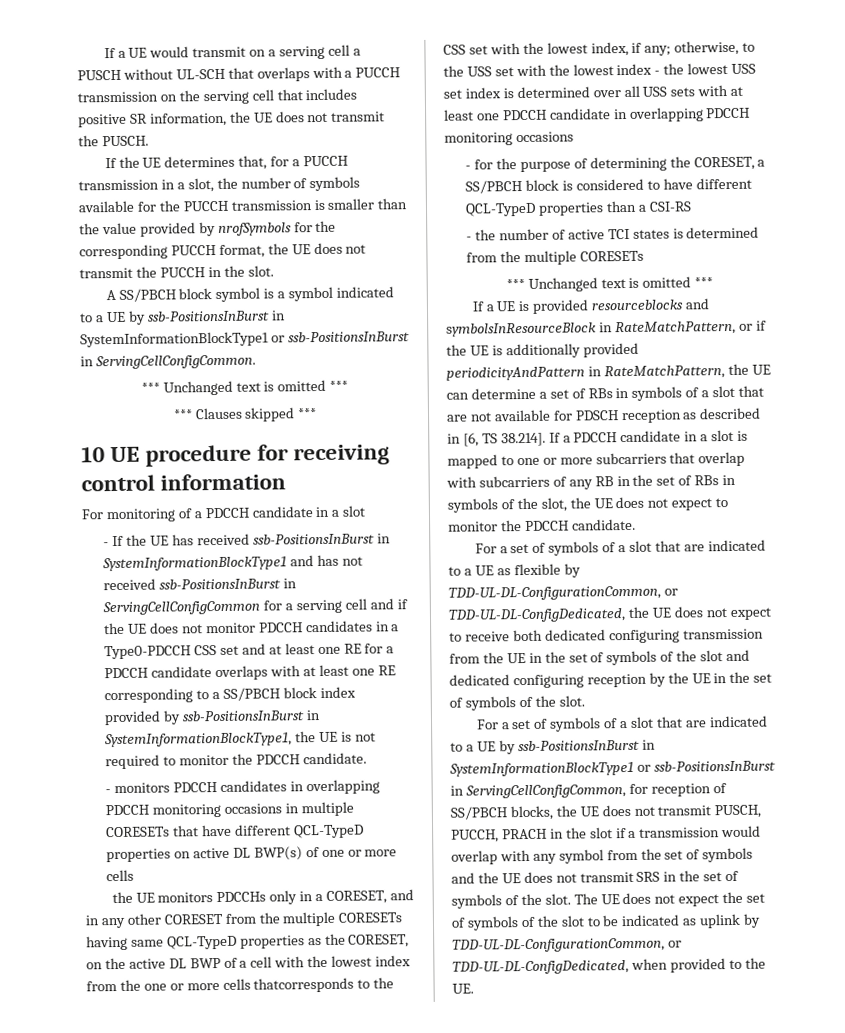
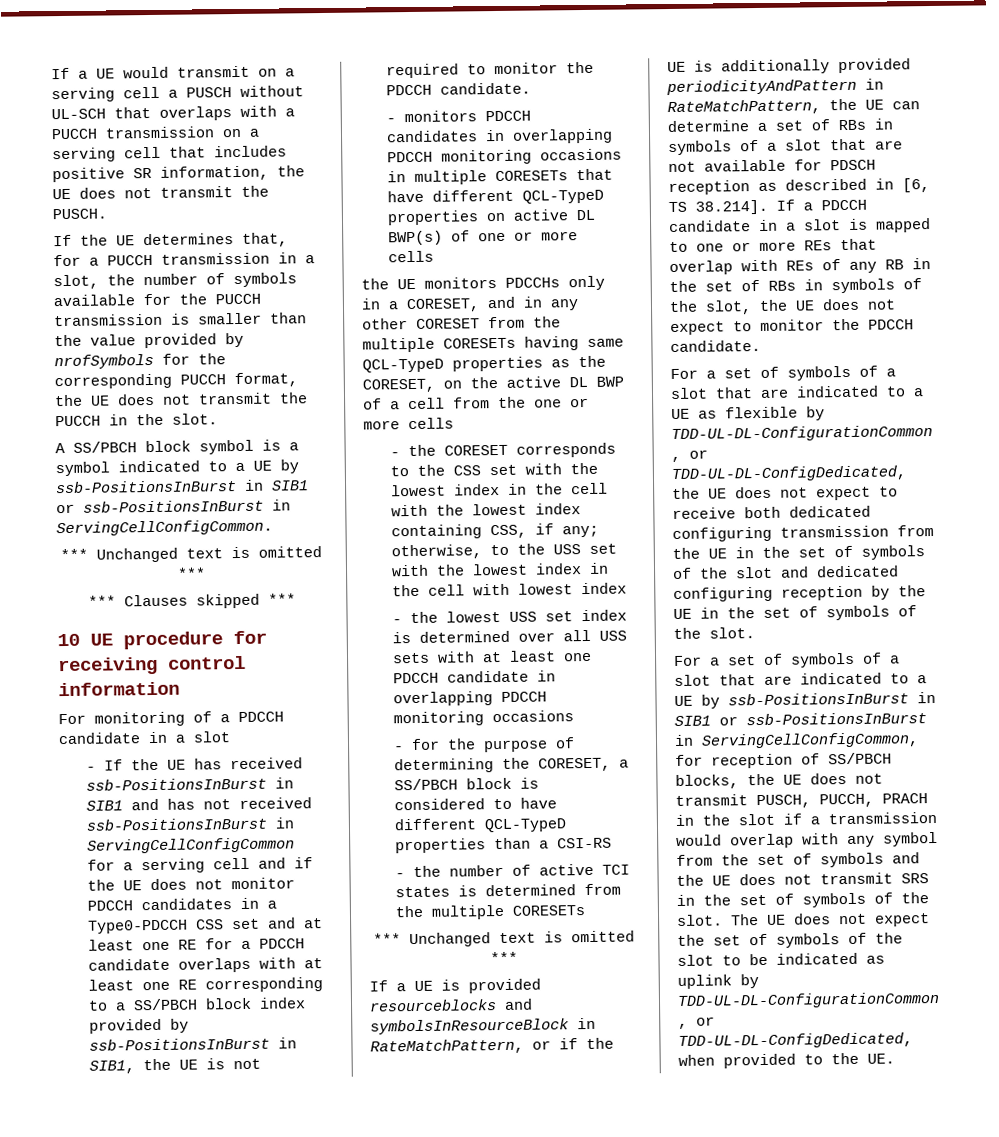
- If a UE would transmit on a serving cell a PUSCH without UL-SCH that overlaps with a PUCCH transmission on the serving cell that includes positive SR information, the UE does not transmit the PUSCH.
+ If a UE would transmit on a serving cell a PUSCH without UL-SCH that overlaps with a PUCCH transmission on a serving cell that includes positive SR information, the UE does not transmit the PUSCH.
- A SS/PBCH block symbol is a symbol indicated to a UE by ssb-PositionsInBurst in SystemInformationBlockType1 or ssb-PositionsInBurst in ServingCellConfigCommon.
+ A SS/PBCH block symbol is a symbol indicated to a UE by ssb-PositionsInBurst in SIB1 or ssb-PositionsInBurst in ServingCellConfigCommon.
- - If the UE has received ssb-PositionsInBurst in SystemInformationBlockType1 and has not received ssb-PositionsInBurst in ServingCellConfigCommon for a serving cell and if the UE does not monitor PDCCH candidates in a Type0-PDCCH CSS set and at least one RE for a PDCCH candidate overlaps with at least one RE corresponding to a SS/PBCH block index provided by ssb-PositionsInBurst in SystemInformationBlockType1, the UE is not required to monitor the PDCCH candidate.
+ - If the UE has received ssb-PositionsInBurst in SIB1 and has not received ssb-PositionsInBurst in ServingCellConfigCommon for a serving cell and if the UE does not monitor PDCCH candidates in a Type0-PDCCH CSS set and at least one RE for a PDCCH candidate overlaps with at least one RE corresponding to a SS/PBCH block index provided by ssb-PositionsInBurst in SIB1, the UE is not required to monitor the PDCCH candidate.
- the UE monitors PDCCHs only in a CORESET, and in any other CORESET from the multiple CORESETs having same QCL-TypeD properties as the CORESET, on the active DL BWP of a cell with the lowest index from the one or more cells thatcorresponds to the CSS set with the lowest index, if any;
+ the UE monitors PDCCHs only in a CORESET, and in any other CORESET from the multiple CORESETs having same QCL-TypeD properties as the CORESET, on the active DL BWP of a cell from the one or more cells
+ - the CORESET corresponds to the CSS set with the lowest index in the cell with the lowest index containing CSS, if any;
- otherwise, to the USS set with the lowest index - the lowest USS set index is determined over all USS sets with at least one PDCCH candidate in overlapping PDCCH monitoring occasions
+ otherwise, to the USS set with the lowest index in the cell with lowest index
+ - the lowest USS set index is determined over all USS sets with at least one PDCCH candidate in overlapping PDCCH monitoring occasions
- If a UE is provided resourceblocks and symbolsInResourceBlock in RateMatchPattern, or if the UE is additionally provided periodicityAndPattern in RateMatchPattern, the UE can determine a set of RBs in symbols of a slot that are not available for PDSCH reception as described in [6, TS 38.214]. If a PDCCH candidate in a slot is mapped to one or more subcarriers that overlap with subcarriers of any RB in the set of RBs in symbols of the slot, the UE does not expect to monitor the PDCCH candidate.
+ If a UE is provided resourceblocks and symbolsInResourceBlock in RateMatchPattern, or if the UE is additionally provided periodicityAndPattern in RateMatchPattern, the UE can determine a set of RBs in symbols of a slot that are not available for PDSCH reception as described in [6, TS 38.214]. If a PDCCH candidate in a slot is mapped to one or more REs that overlap with REs of any RB in the set of RBs in symbols of the slot, the UE does not expect to monitor the PDCCH candidate.
- For a set of symbols of a slot that are indicated to a UE by ssb-PositionsInBurst in SystemInformationBlockType1 or ssb-PositionsInBurst in ServingCellConfigCommon, for reception of SS/PBCH blocks, the UE does not transmit PUSCH, PUCCH, PRACH in the slot if a transmission would overlap with any symbol from the set of symbols and the UE does not transmit SRS in the set of symbols of the slot.
+ For a set of symbols of a slot that are indicated to a UE by ssb-PositionsInBurst in SIB1 or ssb-PositionsInBurst in ServingCellConfigCommon, for reception of SS/PBCH blocks, the UE does not transmit PUSCH, PUCCH, PRACH in the slot if a transmission would overlap with any symbol from the set of symbols and the UE does not transmit SRS in the set of symbols of the slot.

